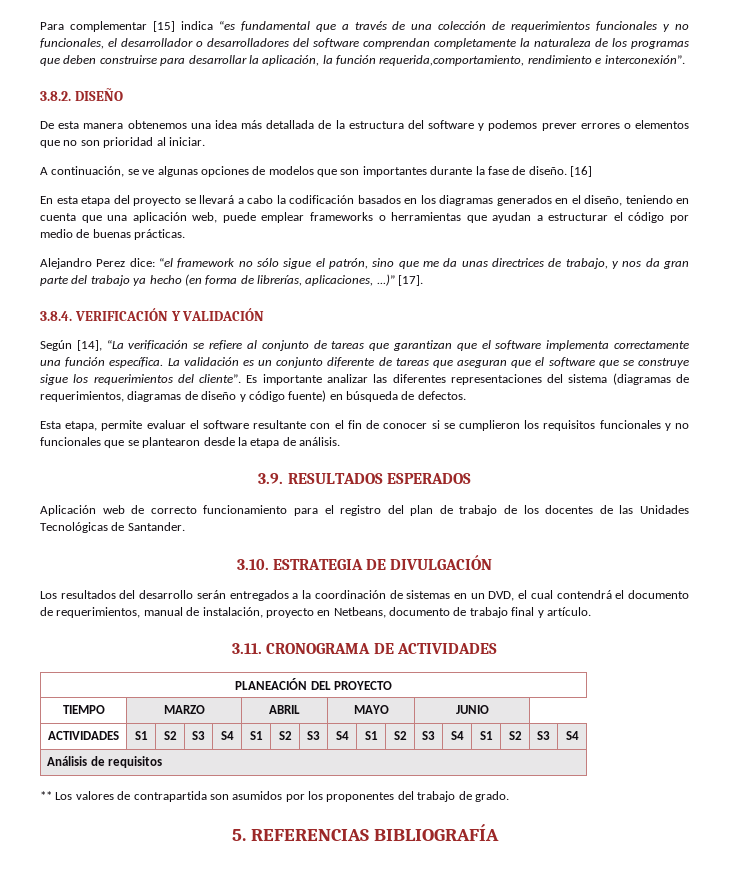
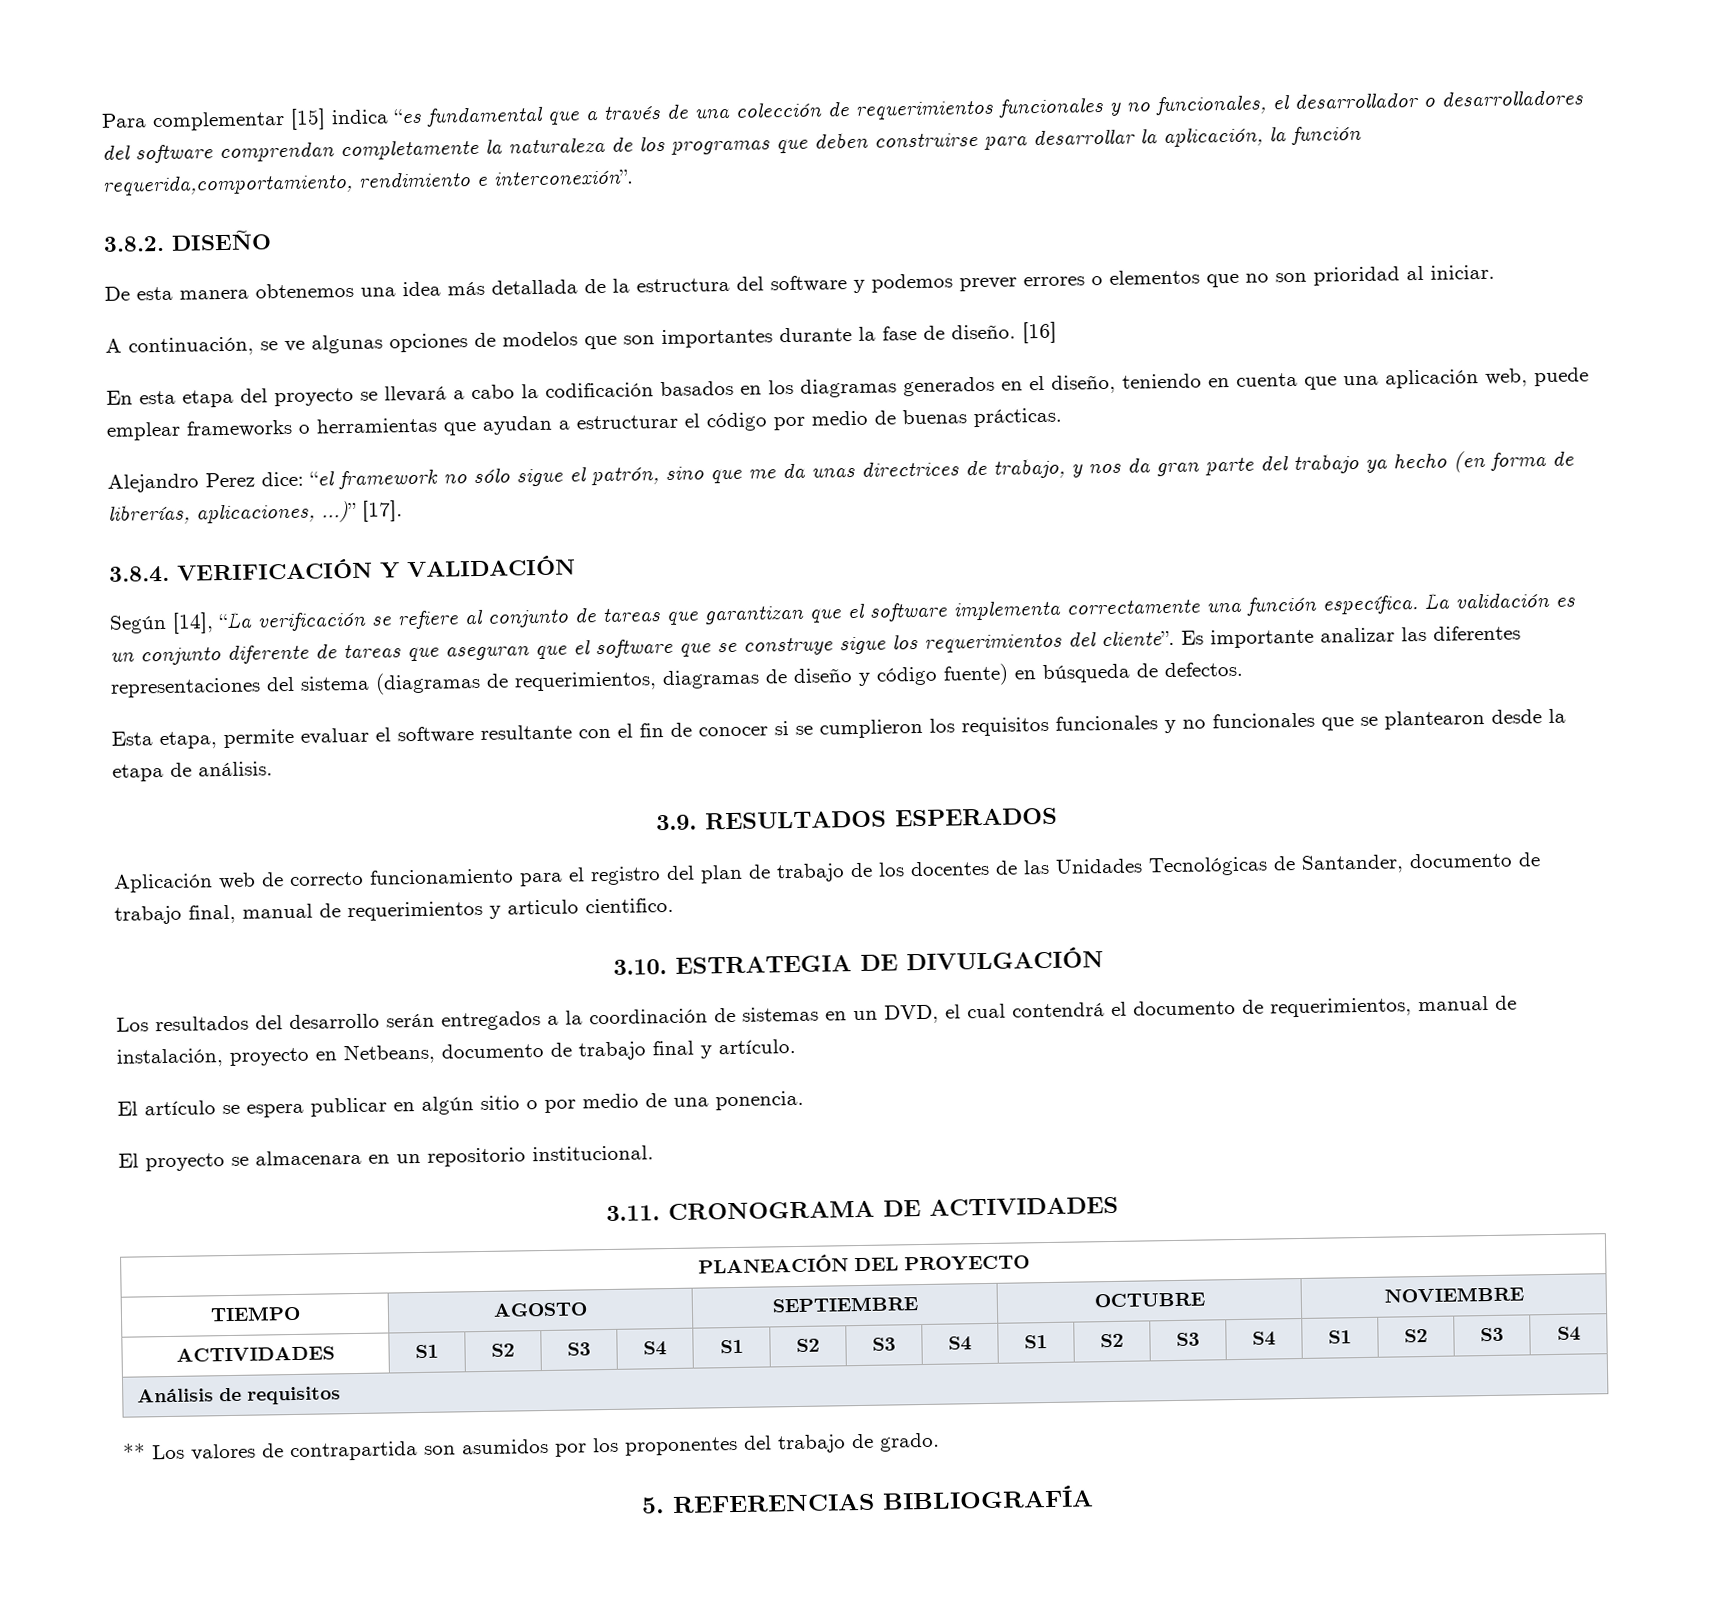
- Aplicación web de correcto funcionamiento para el registro del plan de trabajo de los docentes de las Unidades Tecnológicas de Santander.
+ Aplicación web de correcto funcionamiento para el registro del plan de trabajo de los docentes de las Unidades Tecnológicas de Santander, documento de trabajo final, manual de requerimientos y articulo cientifico.
+ El artículo se espera publicar en algún sitio o por medio de una ponencia.
+ El proyecto se almacenara en un repositorio institucional.
- TIEMPO | MARZO | ABRIL | MAYO | JUNIO
+ TIEMPO | AGOSTO | SEPTIEMBRE | OCTUBRE | NOVIEMBRE

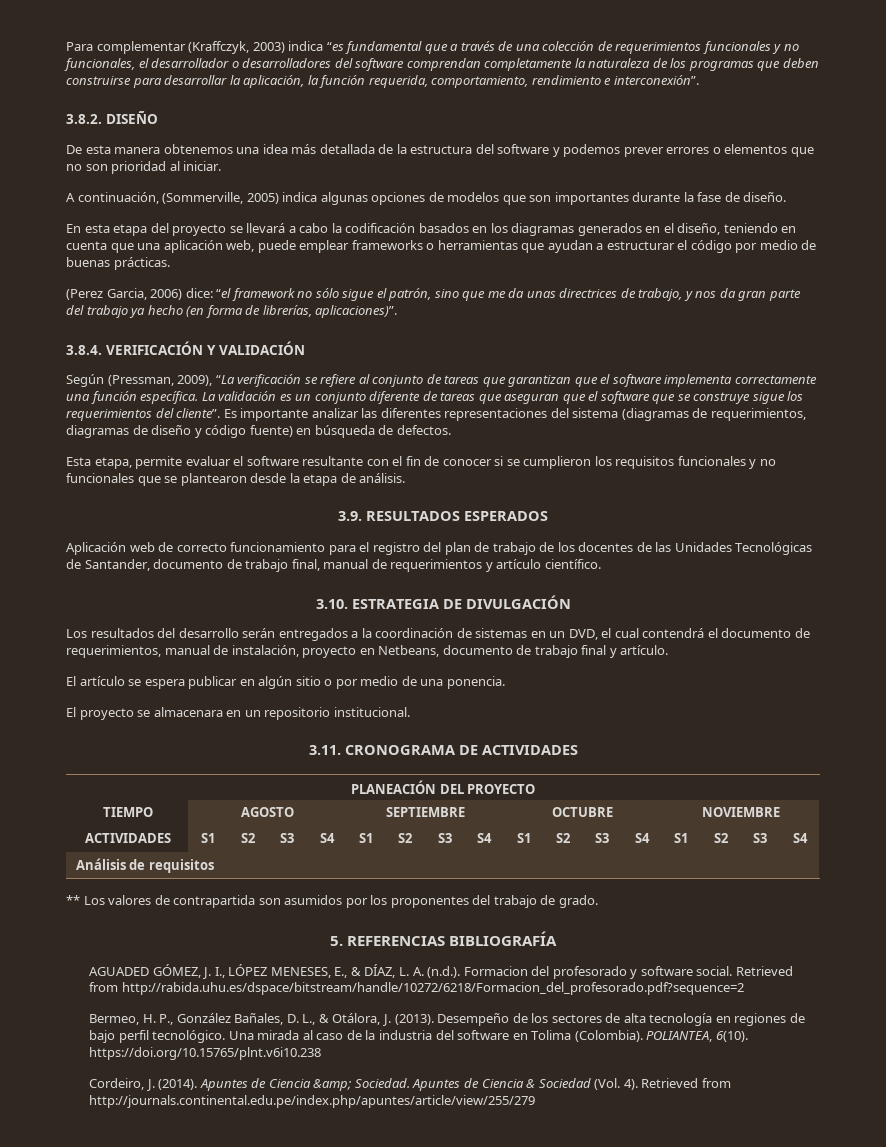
- Para complementar [15] indica “es fundamental que a través de una colección de requerimientos funcionales y no funcionales, el desarrollador o desarrolladores del software comprendan completamente la naturaleza de los programas que deben construirse para desarrollar la aplicación, la función requerida,comportamiento, rendimiento e interconexión”.
+ Para complementar (Kraffczyk, 2003) indica “es fundamental que a través de una colección de requerimientos funcionales y no funcionales, el desarrollador o desarrolladores del software comprendan completamente la naturaleza de los programas que deben construirse para desarrollar la aplicación, la función requerida, comportamiento, rendimiento e interconexión”.
- A continuación, se ve algunas opciones de modelos que son importantes durante la fase de diseño. [16]
+ A continuación, (Sommerville, 2005) indica algunas opciones de modelos que son importantes durante la fase de diseño.
- Alejandro Perez dice: “el framework no sólo sigue el patrón, sino que me da unas directrices de trabajo, y nos da gran parte del trabajo ya hecho (en forma de librerías, aplicaciones, ...)” [17].
+ (Perez Garcia, 2006) dice: “el framework no sólo sigue el patrón, sino que me da unas directrices de trabajo, y nos da gran parte del trabajo ya hecho (en forma de librerías, aplicaciones)”.
- Según [14], “La verificación se refiere al conjunto de tareas que garantizan que el software implementa correctamente una función específica.
+ Según (Pressman, 2009), “La verificación se refiere al conjunto de tareas que garantizan que el software implementa correctamente una función específica.
- Aplicación web de correcto funcionamiento para el registro del plan de trabajo de los docentes de las Unidades Tecnológicas de Santander, documento de trabajo final, manual de requerimientos y articulo cientifico.
+ Aplicación web de correcto funcionamiento para el registro del plan de trabajo de los docentes de las Unidades Tecnológicas de Santander, documento de trabajo final, manual de requerimientos y artículo científico.
+ AGUADED GÓMEZ, J. I., LÓPEZ MENESES, E., & DÍAZ, L. A. (n.d.). Formacion del profesorado y software social. Retrieved from http://rabida.uhu.es/dspace/bitstream/handle/10272/6218/Formacion_del_profesorado.pdf?sequence=2
+ Bermeo, H. P., González Bañales, D. L., & Otálora, J. (2013). Desempeño de los sectores de alta tecnología en regiones de bajo perfil tecnológico. Una mirada al caso de la industria del software en Tolima (Colombia). POLIANTEA, 6(10). https://doi.org/10.15765/plnt.v6i10.238
+ Cordeiro, J. (2014). Apuntes de Ciencia &amp; Sociedad. Apuntes de Ciencia & Sociedad (Vol. 4). Retrieved from http://journals.continental.edu.pe/index.php/apuntes/article/view/255/279

